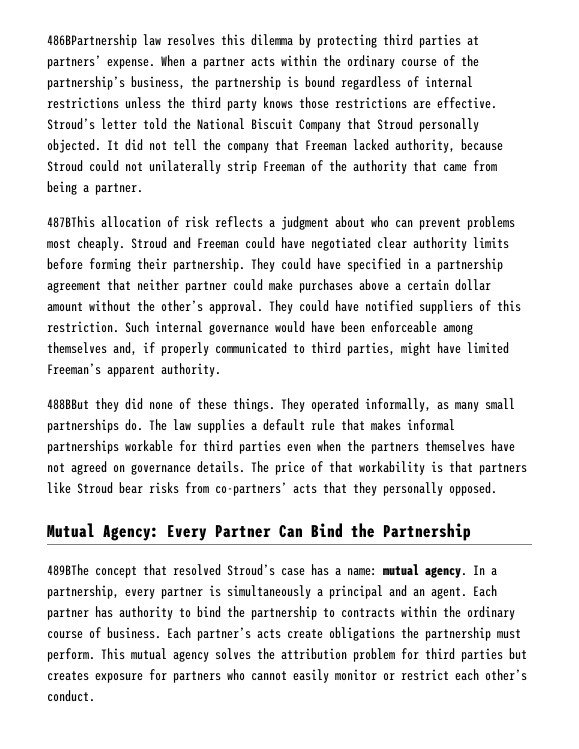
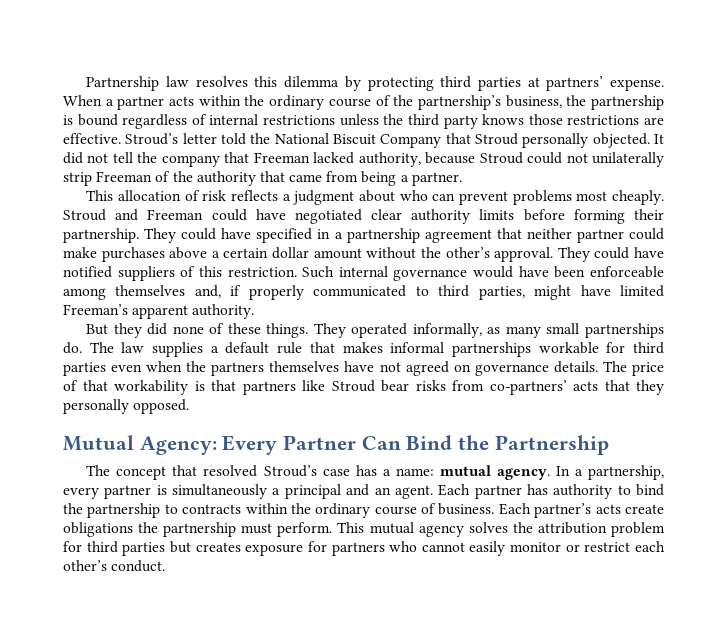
- 486BPartnership law resolves this dilemma by protecting third parties at partners’ expense.
+ Partnership law resolves this dilemma by protecting third parties at partners’ expense.
- 487BThis allocation of risk reflects a judgment about who can prevent problems most cheaply.
+ This allocation of risk reflects a judgment about who can prevent problems most cheaply.
- 488BBut they did none of these things.
+ But they did none of these things.
- 489BThe concept that resolved Stroud’s case has a name: mutual agency.
+ The concept that resolved Stroud’s case has a name: mutual agency.

